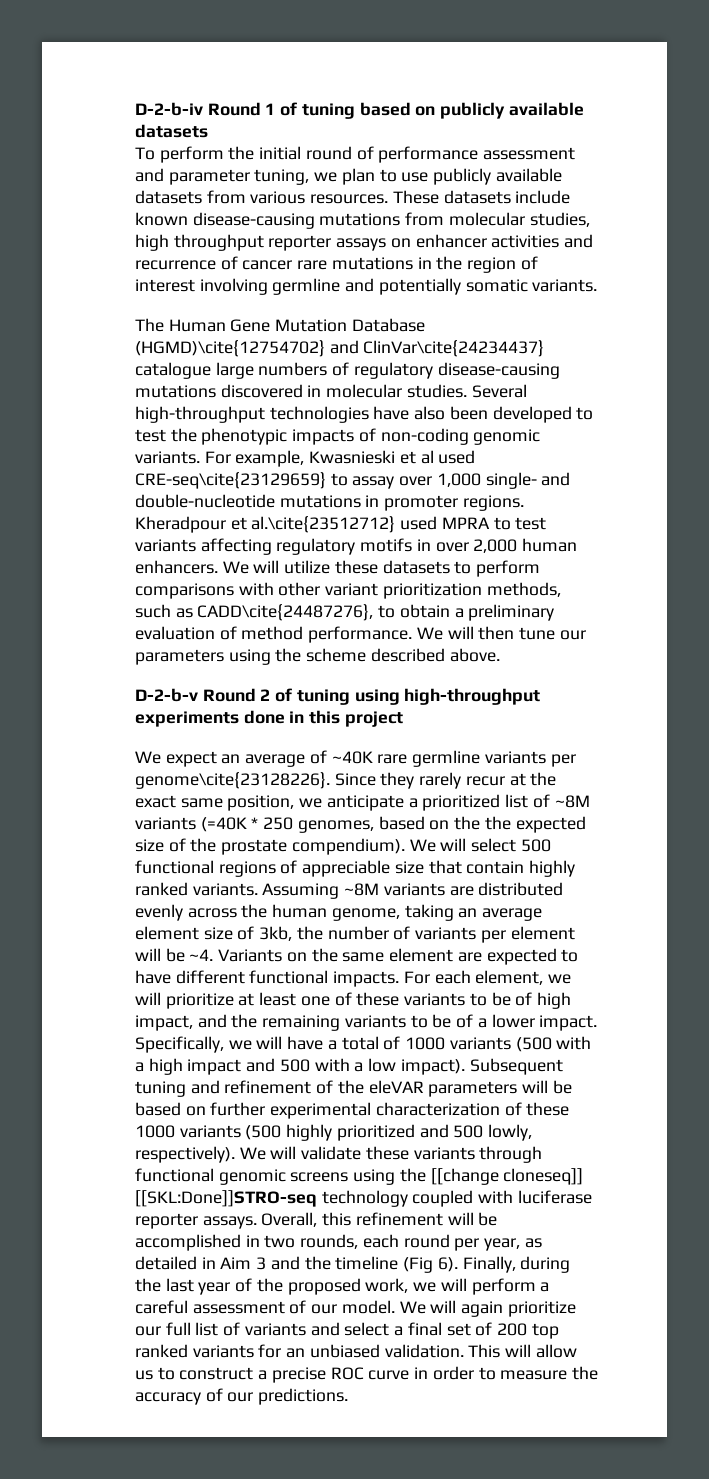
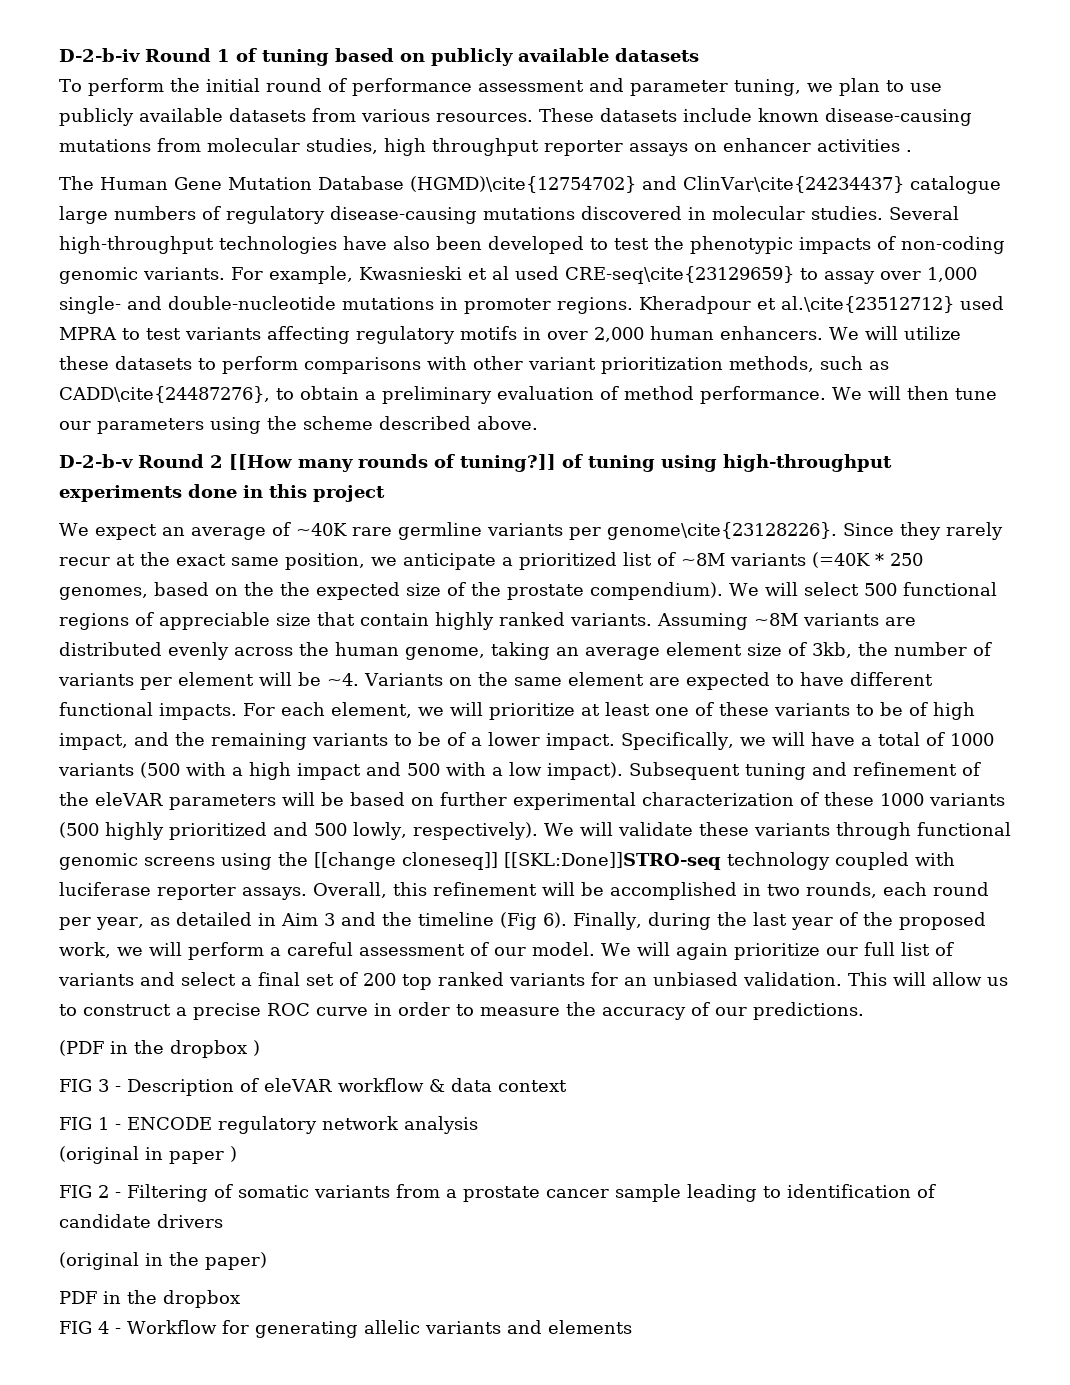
- These datasets include known disease-causing mutations from molecular studies, high throughput reporter assays on enhancer activities and recurrence of cancer rare mutations in the region of interest involving germline and potentially somatic variants.
+ These datasets include known disease-causing mutations from molecular studies, high throughput reporter assays on enhancer activities .
- D-2-b-v Round 2 of tuning using high-throughput experiments done in this project
+ D-2-b-v Round 2 [[How many rounds of tuning?]] of tuning using high-throughput experiments done in this project
+ (PDF in the dropbox )
+ FIG 3 - Description of eleVAR workflow & data context
+ FIG 1 - ENCODE regulatory network analysis
+ (original in paper )
+ FIG 2 - Filtering of somatic variants from a prostate cancer sample leading to identification of candidate drivers
+ (original in the paper)
+ PDF in the dropbox
+ FIG 4 - Workflow for generating allelic variants and elements

